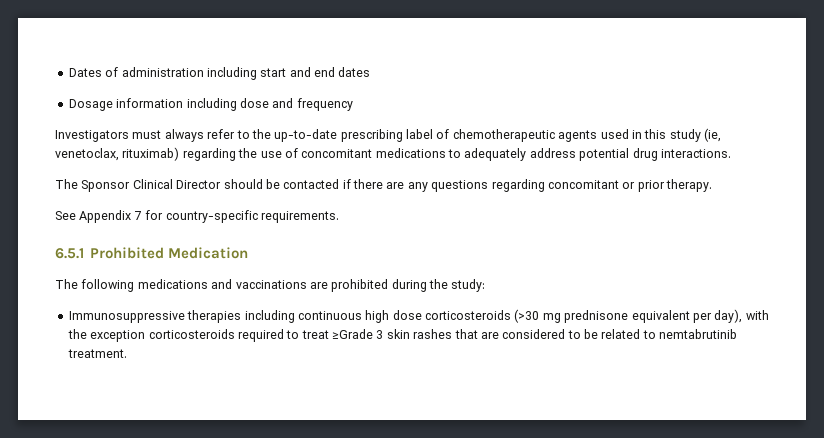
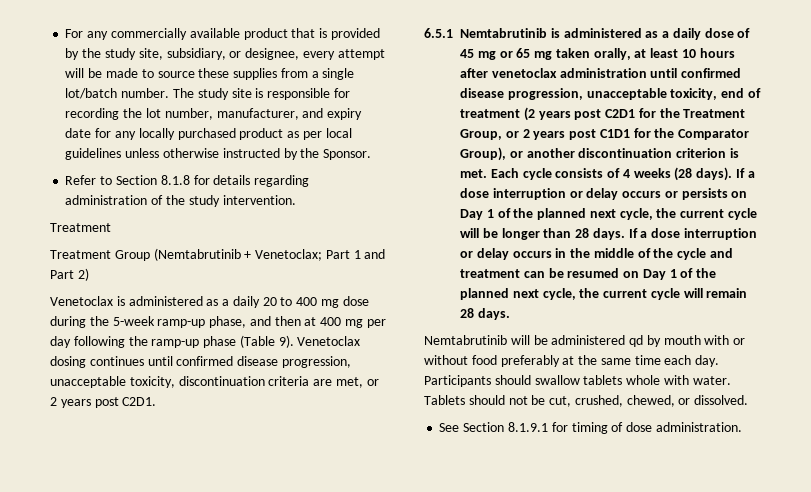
- Dates of administration including start and end dates
- Dosage information including dose and frequency
- Investigators must always refer to the up-to-date prescribing label of chemotherapeutic agents used in this study (ie, venetoclax, rituximab) regarding the use of concomitant medications to adequately address potential drug interactions.
- The Sponsor Clinical Director should be contacted if there are any questions regarding concomitant or prior therapy.
- See Appendix 7 for country-specific requirements.
- 6.5.1 Prohibited Medication
- The following medications and vaccinations are prohibited during the study:
- Immunosuppressive therapies including continuous high dose corticosteroids (>30 mg prednisone equivalent per day), with the exception corticosteroids required to treat ≥Grade 3 skin rashes that are considered to be related to nemtabrutinib treatment.
+ For any commercially available product that is provided by the study site, subsidiary, or designee, every attempt will be made to source these supplies from a single lot/batch number. The study site is responsible for recording the lot number, manufacturer, and expiry date for any locally purchased product as per local guidelines unless otherwise instructed by the Sponsor.
+ Refer to Section 8.1.8 for details regarding administration of the study intervention.
+ Treatment
+ Treatment Group (Nemtabrutinib + Venetoclax; Part 1 and Part 2)
+ Venetoclax is administered as a daily 20 to 400 mg dose during the 5-week ramp-up phase, and then at 400 mg per day following the ramp-up phase (Table 9). Venetoclax dosing continues until confirmed disease progression, unacceptable toxicity, discontinuation criteria are met, or 2 years post C2D1.
+ 6.5.1 Nemtabrutinib is administered as a daily dose of 45 mg or 65 mg taken orally, at least 10 hours after venetoclax administration until confirmed disease progression, unacceptable toxicity, end of treatment (2 years post C2D1 for the Treatment Group, or 2 years post C1D1 for the Comparator Group), or another discontinuation criterion is met. Each cycle consists of 4 weeks (28 days). If a dose interruption or delay occurs or persists on Day 1 of the planned next cycle, the current cycle will be longer than 28 days. If a dose interruption or delay occurs in the middle of the cycle and treatment can be resumed on Day 1 of the planned next cycle, the current cycle will remain 28 days.
+ Nemtabrutinib will be administered qd by mouth with or without food preferably at the same time each day. Participants should swallow tablets whole with water. Tablets should not be cut, crushed, chewed, or dissolved.
+ See Section 8.1.9.1 for timing of dose administration.

